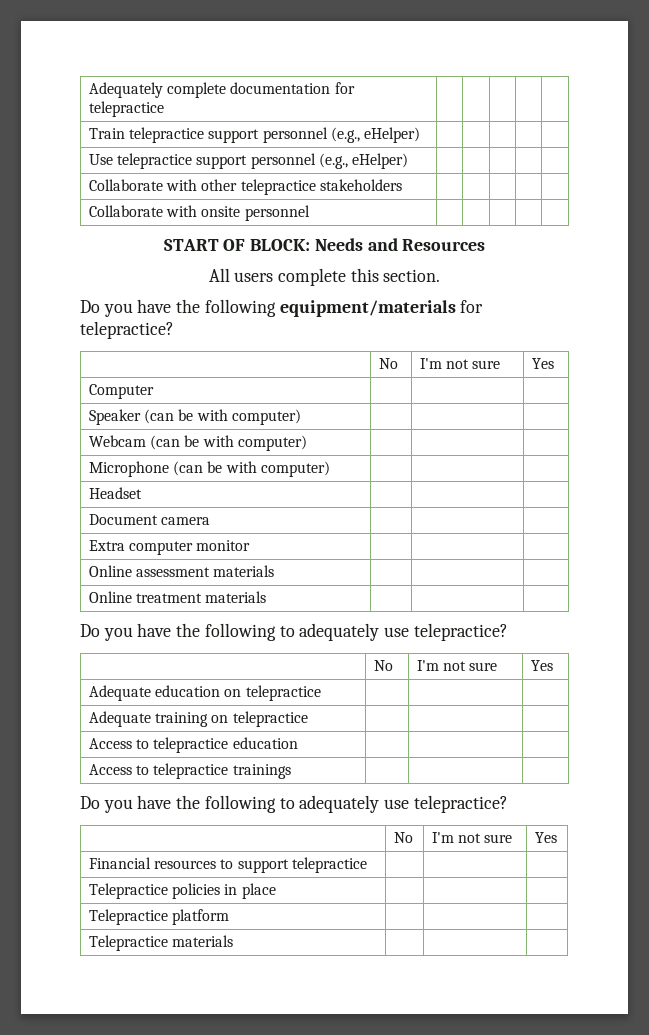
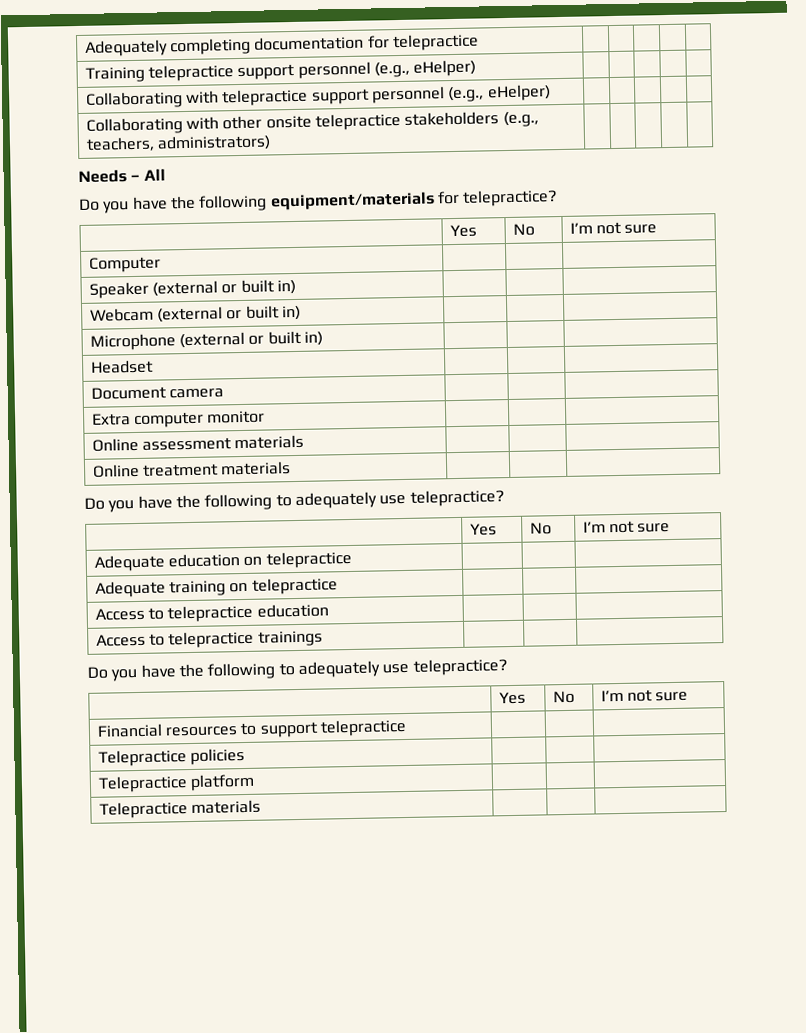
- Adequately complete documentation for telepractice | | | | |
+ Adequately completing documentation for telepractice | | | | |
- Train telepractice support personnel (e.g., eHelper) | | | | |
- Use telepractice support personnel (e.g., eHelper) | | | | |
- Collaborate with other telepractice stakeholders | | | | |
- Collaborate with onsite personnel | | | | |
- START OF BLOCK: Needs and Resources
- All users complete this section.
+ Training telepractice support personnel (e.g., eHelper) | | | | |
+ Collaborating with telepractice support personnel (e.g., eHelper) | | | | |
+ Collaborating with other onsite telepractice stakeholders (e.g., teachers, administrators) | | | | |
+ Needs – All
  Do you have the following equipment/materials for telepractice?
- | No | I'm not sure | Yes
+ | Yes | No | I’m not sure
- Speaker (can be with computer) | | |
- Webcam (can be with computer) | | |
- Microphone (can be with computer) | | |
+ Speaker (external or built in) | | |
+ Webcam (external or built in) | | |
+ Microphone (external or built in) | | |
  Online treatment materials | | |
  Do you have the following to adequately use telepractice?
- | No | I'm not sure | Yes
+ | Yes | No | I’m not sure
  Access to telepractice trainings | | |
  Do you have the following to adequately use telepractice?
- | No | I'm not sure | Yes
+ | Yes | No | I’m not sure
- Telepractice policies in place | | |
+ Telepractice policies | | |

